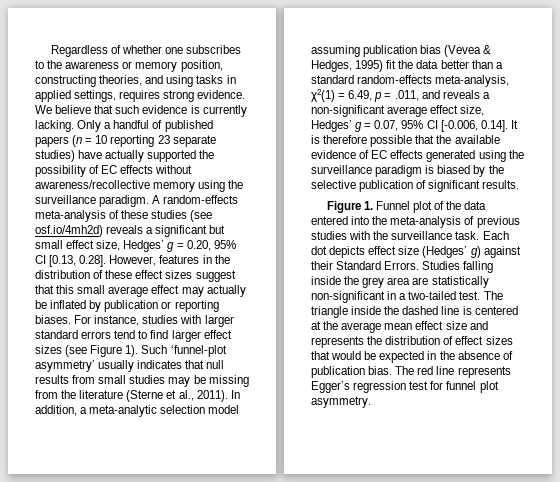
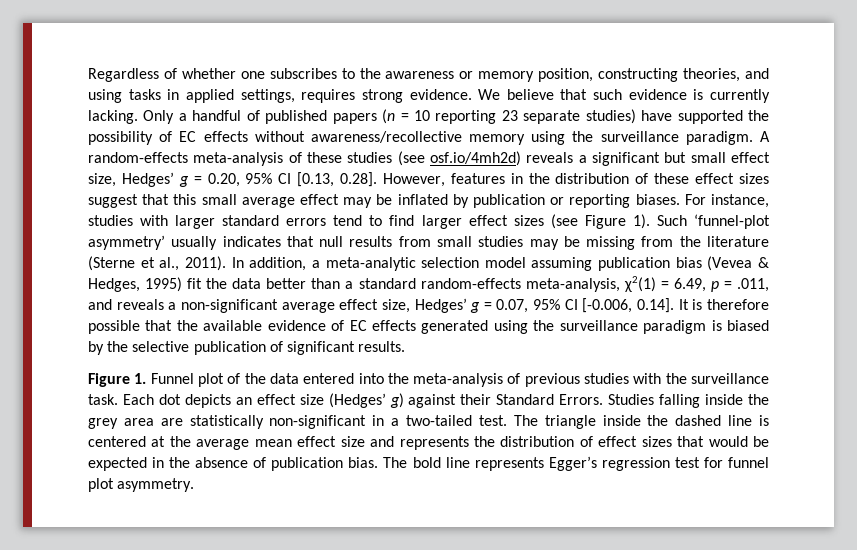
- Only a handful of published papers (n = 10 reporting 23 separate studies) have actually supported the possibility of EC effects without awareness/recollective memory using the surveillance paradigm.
+ Only a handful of published papers (n = 10 reporting 23 separate studies) have supported the possibility of EC effects without awareness/recollective memory using the surveillance paradigm.
- A random-effects meta-analysis of these studies (see osf.io/4mh2d) reveals a significant but small effect size, Hedges’ g = 0.20, 95% CI [0.13, 0.28]. However, features in the distribution of these effect sizes suggest that this small average effect may actually be inflated by publication or reporting biases.
+ A random-effects meta-analysis of these studies (see osf.io/4mh2d) reveals a significant but small effect size, Hedges’ g = 0.20, 95% CI [0.13, 0.28]. However, features in the distribution of these effect sizes suggest that this small average effect may be inflated by publication or reporting biases.
- Each dot depicts effect size (Hedges’ g) against their Standard Errors.
+ Each dot depicts an effect size (Hedges’ g) against their Standard Errors.
- The red line represents Egger’s regression test for funnel plot asymmetry.
+ The bold line represents Egger’s regression test for funnel plot asymmetry.

